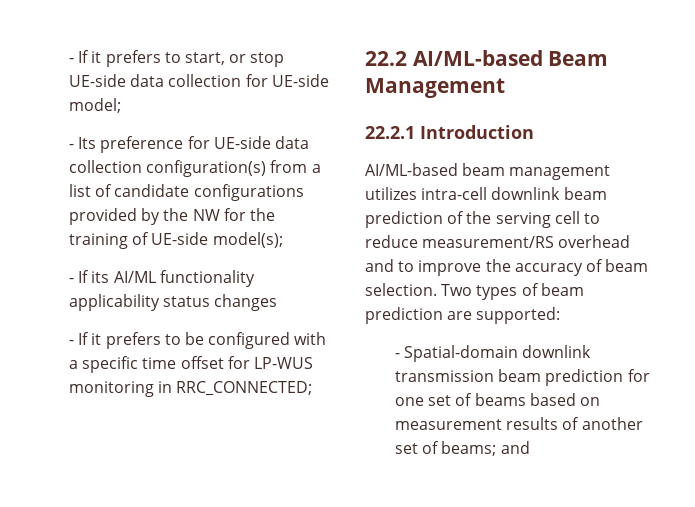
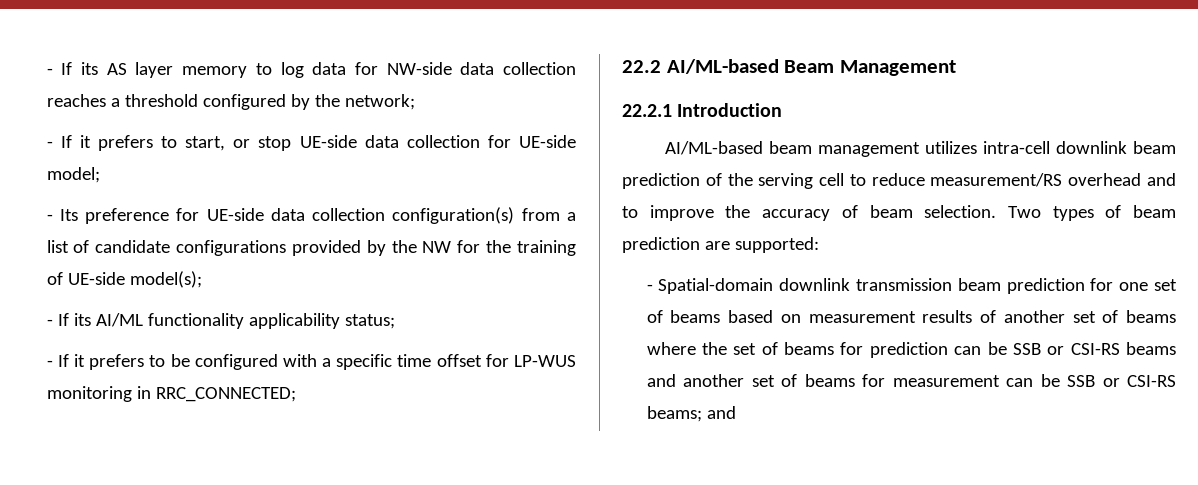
+ - If its AS layer memory to log data for NW-side data collection reaches a threshold configured by the network;
- - If its AI/ML functionality applicability status changes
+ - If its AI/ML functionality applicability status;
- - Spatial-domain downlink transmission beam prediction for one set of beams based on measurement results of another set of beams; and
+ - Spatial-domain downlink transmission beam prediction for one set of beams based on measurement results of another set of beams where the set of beams for prediction can be SSB or CSI-RS beams and another set of beams for measurement can be SSB or CSI-RS beams; and

